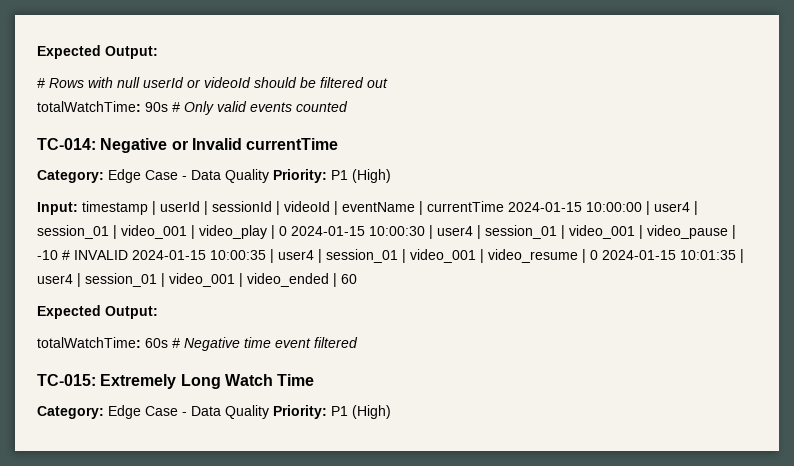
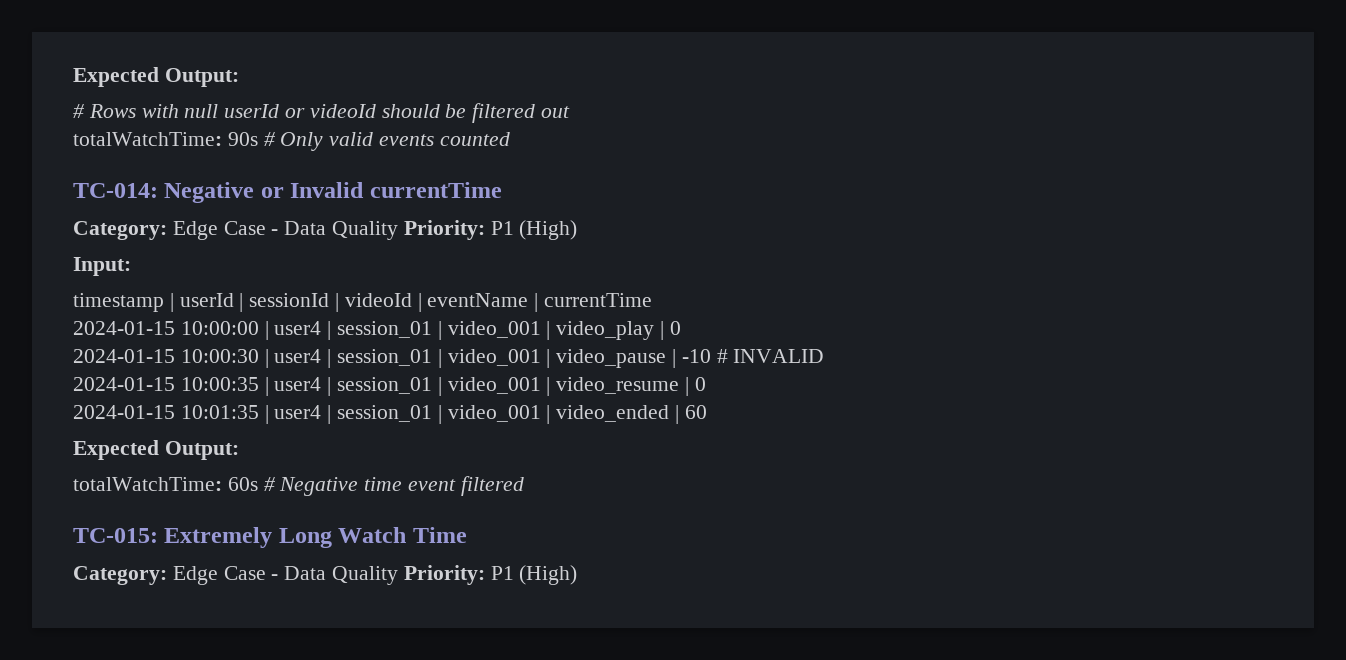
- Input: timestamp | userId | sessionId | videoId | eventName | currentTime 2024-01-15 10:00:00 | user4 | session_01 | video_001 | video_play | 0 2024-01-15 10:00:30 | user4 | session_01 | video_001 | video_pause | -10 # INVALID 2024-01-15 10:00:35 | user4 | session_01 | video_001 | video_resume | 0 2024-01-15 10:01:35 | user4 | session_01 | video_001 | video_ended | 60
+ Input:
+ timestamp | userId | sessionId | videoId | eventName | currentTime
+ 2024-01-15 10:00:00 | user4 | session_01 | video_001 | video_play | 0
+ 2024-01-15 10:00:30 | user4 | session_01 | video_001 | video_pause | -10 # INVALID
+ 2024-01-15 10:00:35 | user4 | session_01 | video_001 | video_resume | 0
+ 2024-01-15 10:01:35 | user4 | session_01 | video_001 | video_ended | 60

